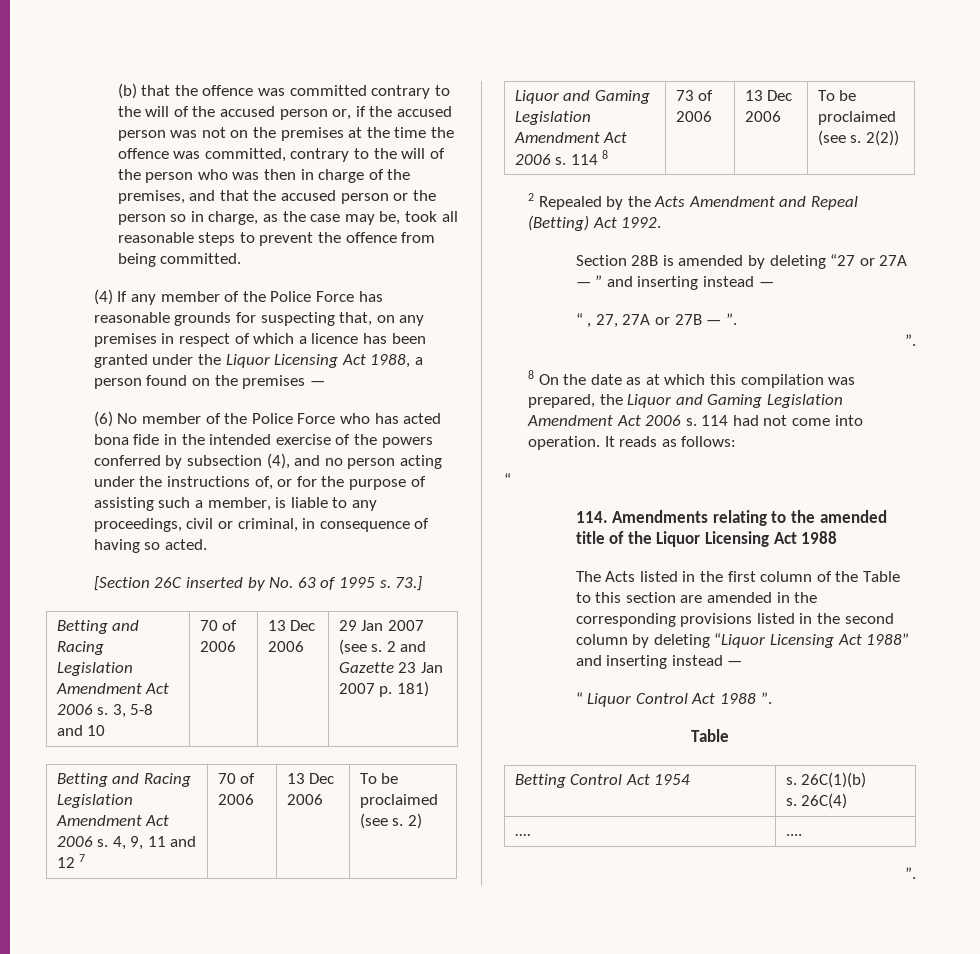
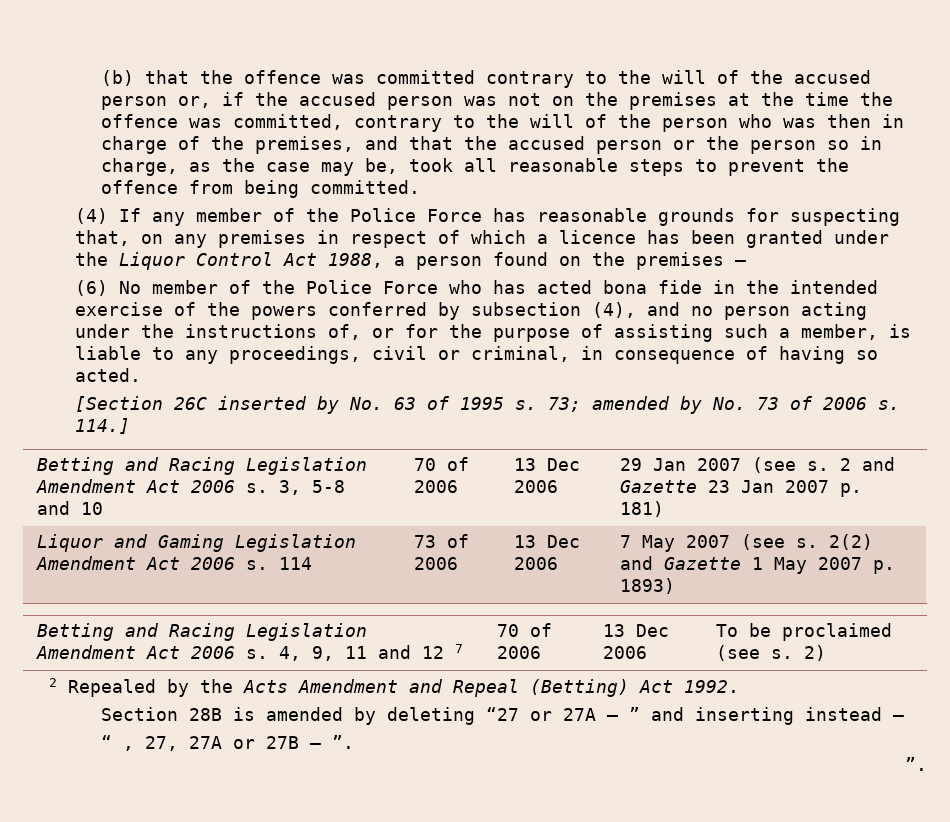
- (4) If any member of the Police Force has reasonable grounds for suspecting that, on any premises in respect of which a licence has been granted under the Liquor Licensing Act 1988, a person found on the premises —
+ (4) If any member of the Police Force has reasonable grounds for suspecting that, on any premises in respect of which a licence has been granted under the Liquor Control Act 1988, a person found on the premises —
- 73.]
+ 73; amended by No. 73 of 2006 s. 114.]
+ Liquor and Gaming Legislation Amendment Act 2006 s. 114 | 73 of 2006 | 13 Dec 2006 | 7 May 2007 (see s. 2(2) and Gazette 1 May 2007 p. 1893)
- Liquor and Gaming Legislation Amendment Act 2006 s. 114 8 | 73 of 2006 | 13 Dec 2006 | To be proclaimed (see s. 2(2))
- 8 On the date as at which this compilation was prepared, the Liquor and Gaming Legislation Amendment Act 2006 s. 114 had not come into operation. It reads as follows:
- “
- 114. Amendments relating to the amended title of the Liquor Licensing Act 1988
- The Acts listed in the first column of the Table to this section are amended in the corresponding provisions listed in the second column by deleting “Liquor Licensing Act 1988” and inserting instead —
- “ Liquor Control Act 1988 ”.
- Table
- Betting Control Act 1954 | s. 26C(1)(b)
- s. 26C(4)
- .... | ....
- ”.

